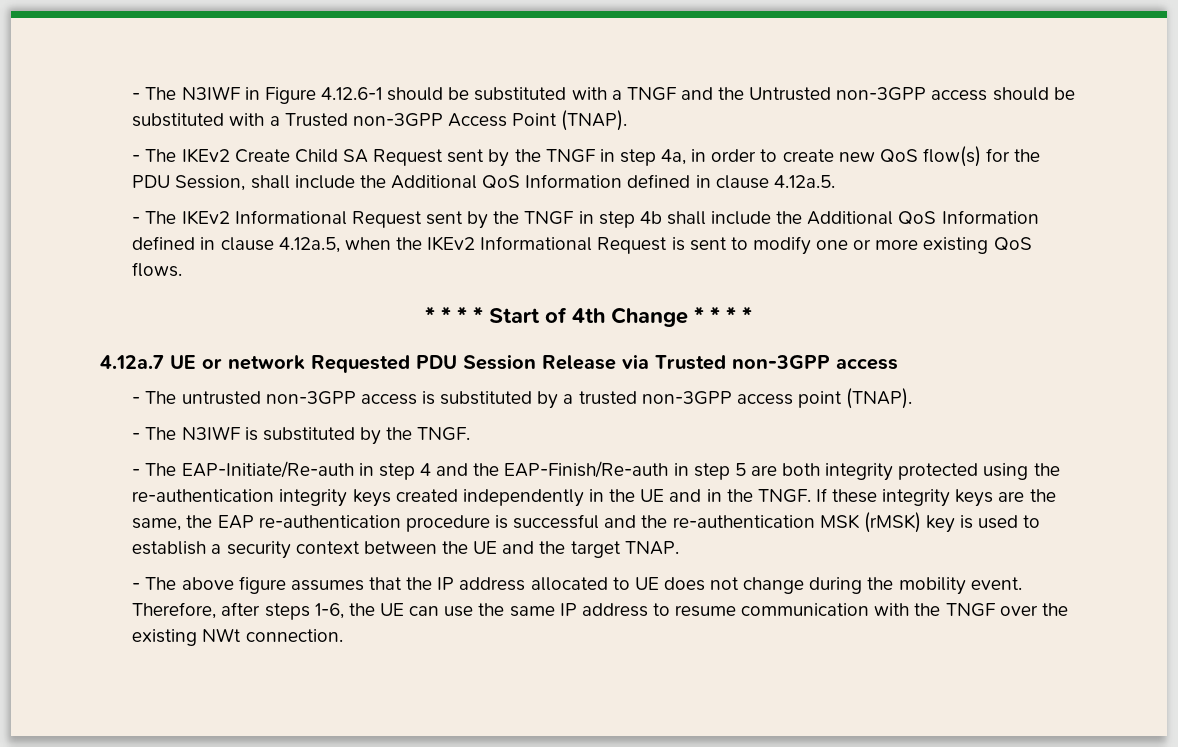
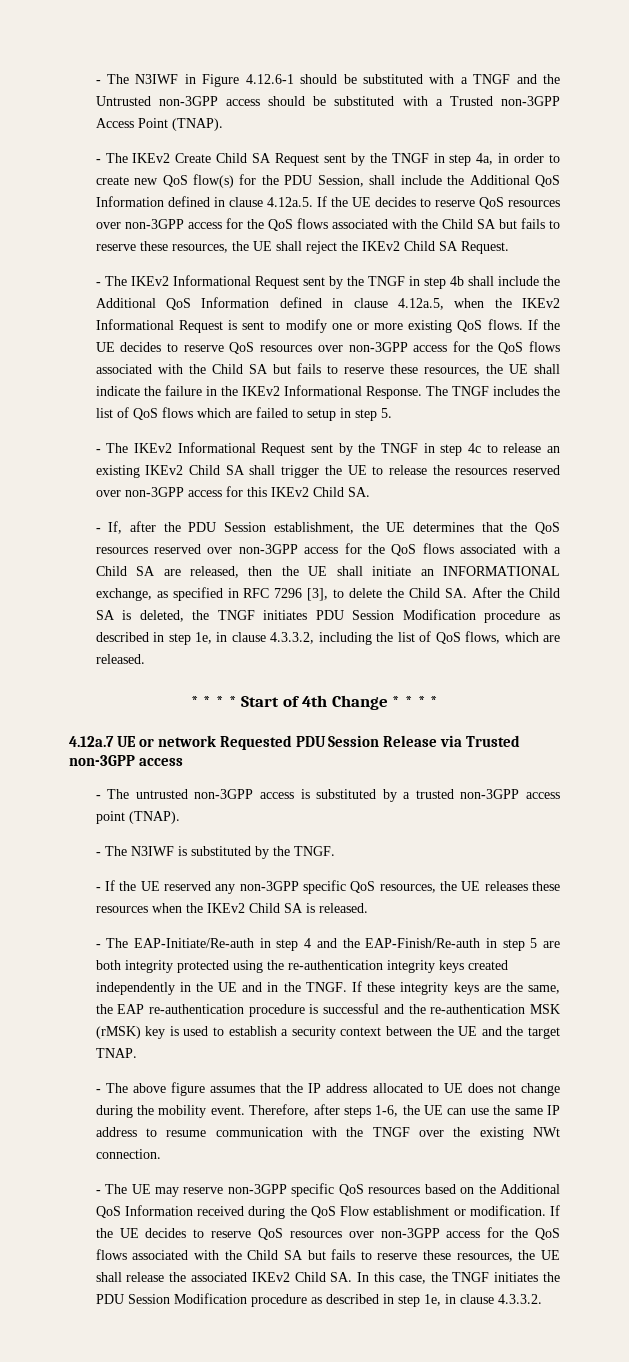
- - The IKEv2 Create Child SA Request sent by the TNGF in step 4a, in order to create new QoS flow(s) for the PDU Session, shall include the Additional QoS Information defined in clause 4.12a.5.
+ - The IKEv2 Create Child SA Request sent by the TNGF in step 4a, in order to create new QoS flow(s) for the PDU Session, shall include the Additional QoS Information defined in clause 4.12a.5. If the UE decides to reserve QoS resources over non-3GPP access for the QoS flows associated with the Child SA but fails to reserve these resources, the UE shall reject the IKEv2 Child SA Request.
+ If the UE decides to reserve QoS resources over non-3GPP access for the QoS flows associated with the Child SA but fails to reserve these resources, the UE shall indicate the failure in the IKEv2 Informational Response. The TNGF includes the list of QoS flows which are failed to setup in step 5.
+ - The IKEv2 Informational Request sent by the TNGF in step 4c to release an existing IKEv2 Child SA shall trigger the UE to release the resources reserved over non-3GPP access for this IKEv2 Child SA.
+ - If, after the PDU Session establishment, the UE determines that the QoS resources reserved over non-3GPP access for the QoS flows associated with a Child SA are released, then the UE shall initiate an INFORMATIONAL exchange, as specified in RFC 7296 [3], to delete the Child SA. After the Child SA is deleted, the TNGF initiates PDU Session Modification procedure as described in step 1e, in clause 4.3.3.2, including the list of QoS flows, which are released.
+ - If the UE reserved any non-3GPP specific QoS resources, the UE releases these resources when the IKEv2 Child SA is released.
+ - The UE may reserve non-3GPP specific QoS resources based on the Additional QoS Information received during the QoS Flow establishment or modification. If the UE decides to reserve QoS resources over non-3GPP access for the QoS flows associated with the Child SA but fails to reserve these resources, the UE shall release the associated IKEv2 Child SA. In this case, the TNGF initiates the PDU Session Modification procedure as described in step 1e, in clause 4.3.3.2.

